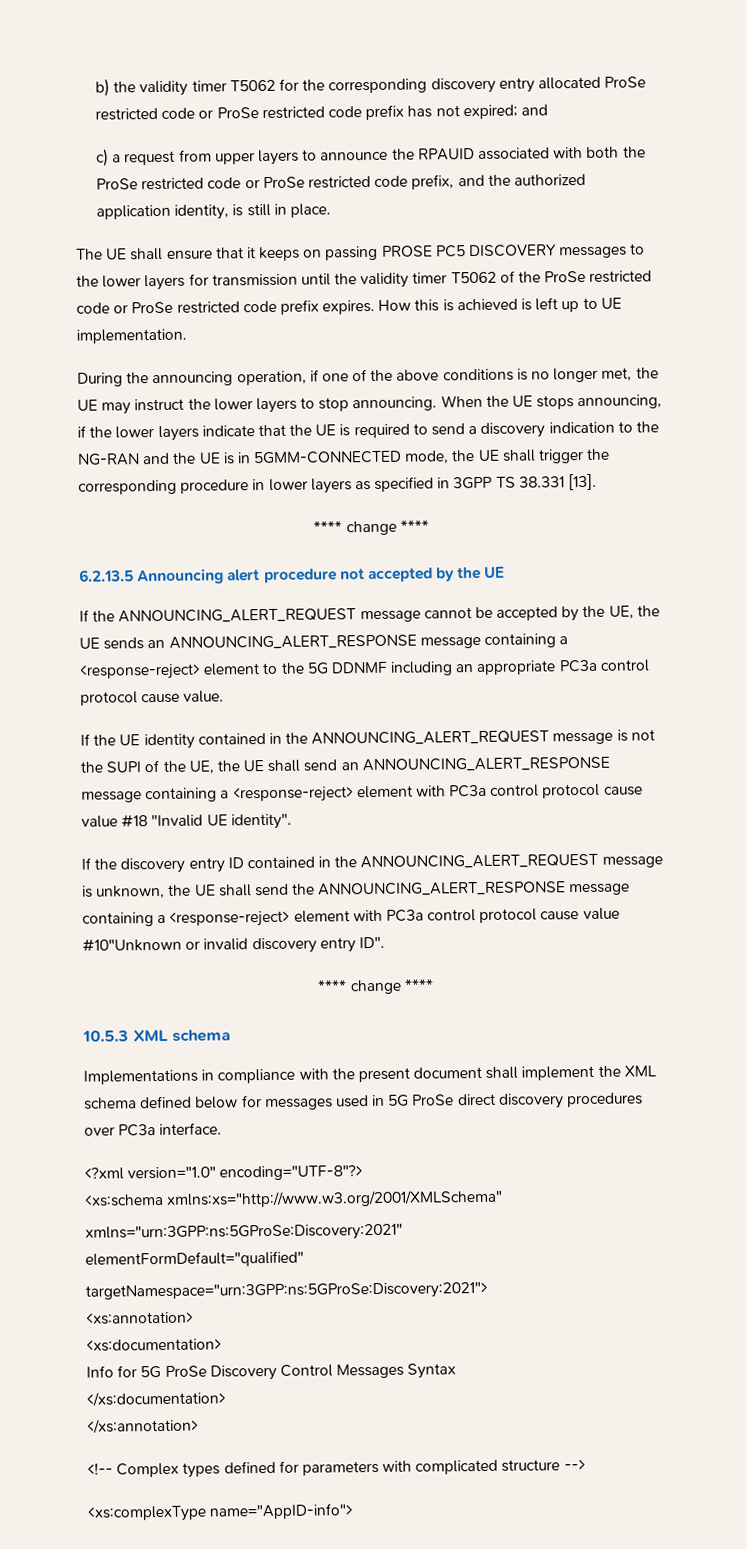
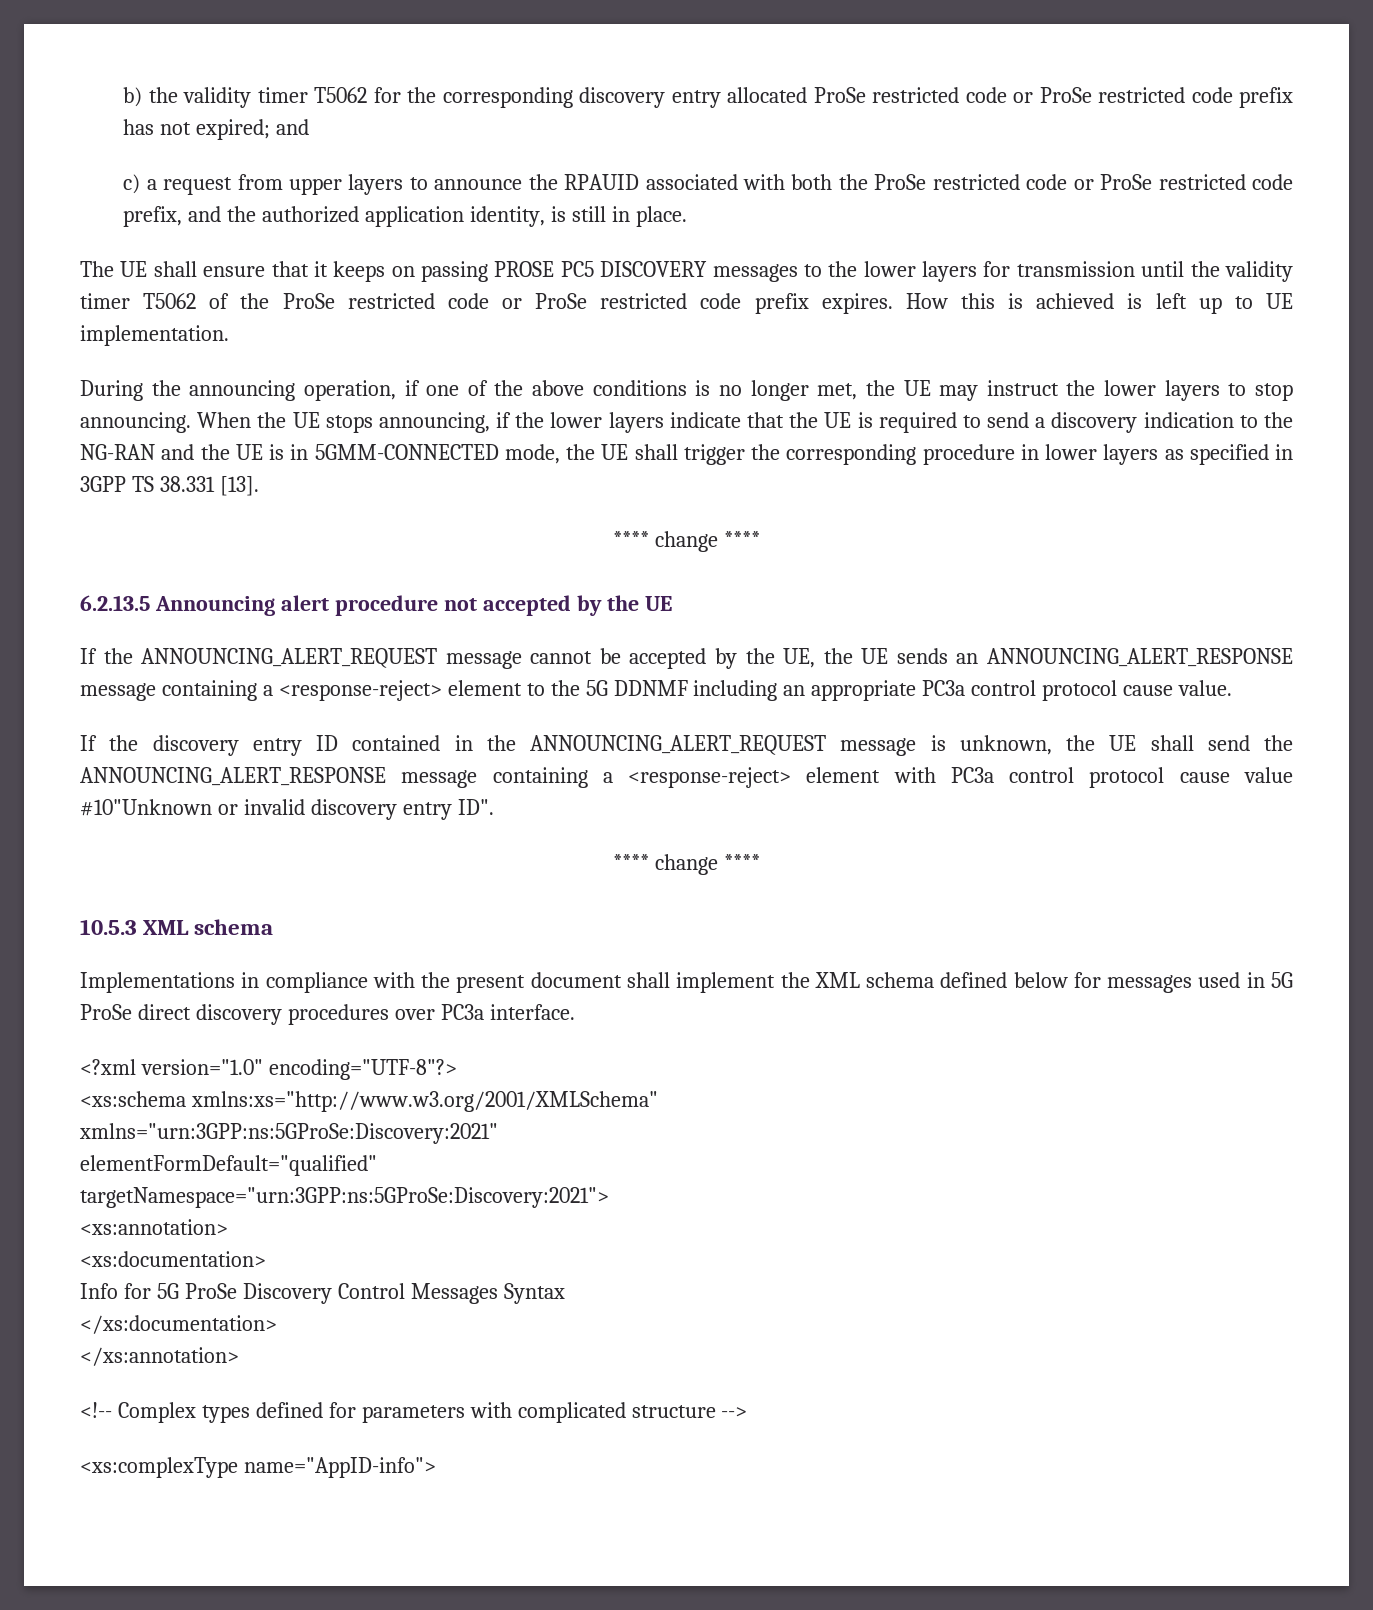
- If the UE identity contained in the ANNOUNCING_ALERT_REQUEST message is not the SUPI of the UE, the UE shall send an ANNOUNCING_ALERT_RESPONSE message containing a <response-reject> element with PC3a control protocol cause value #18 "Invalid UE identity".

